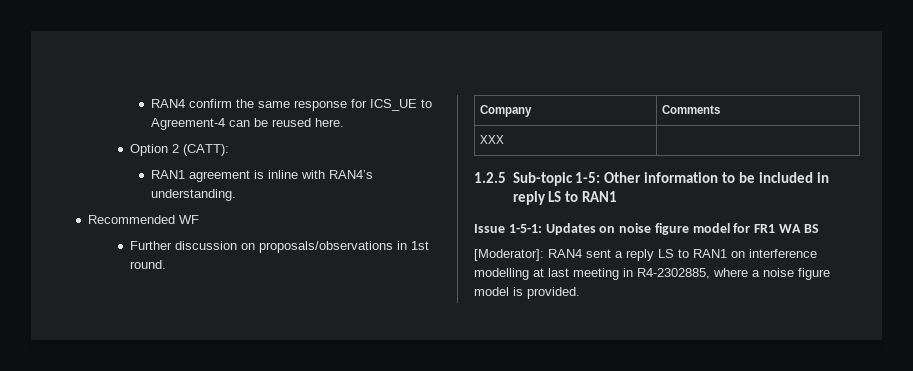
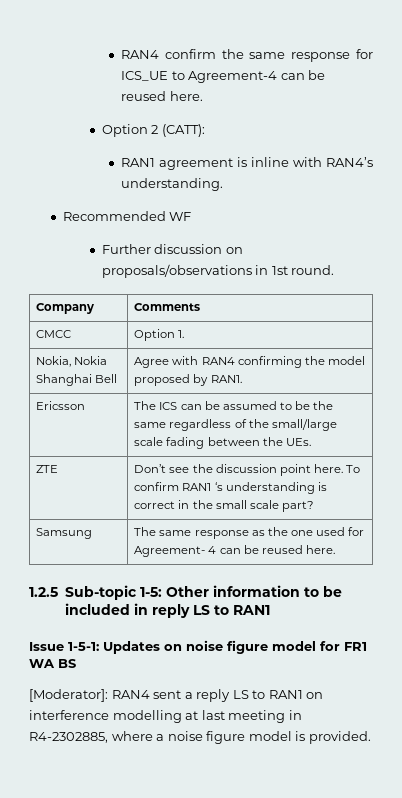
- XXX |
+ CMCC | Option 1.
+ Nokia, Nokia Shanghai Bell | Agree with RAN4 confirming the model proposed by RAN1.
+ Ericsson | The ICS can be assumed to be the same regardless of the small/large scale fading between the UEs.
+ ZTE | Don’t see the discussion point here. To confirm RAN1 ‘s understanding is correct in the small scale part?
+ Samsung | The same response as the one used for Agreement- 4 can be reused here.

